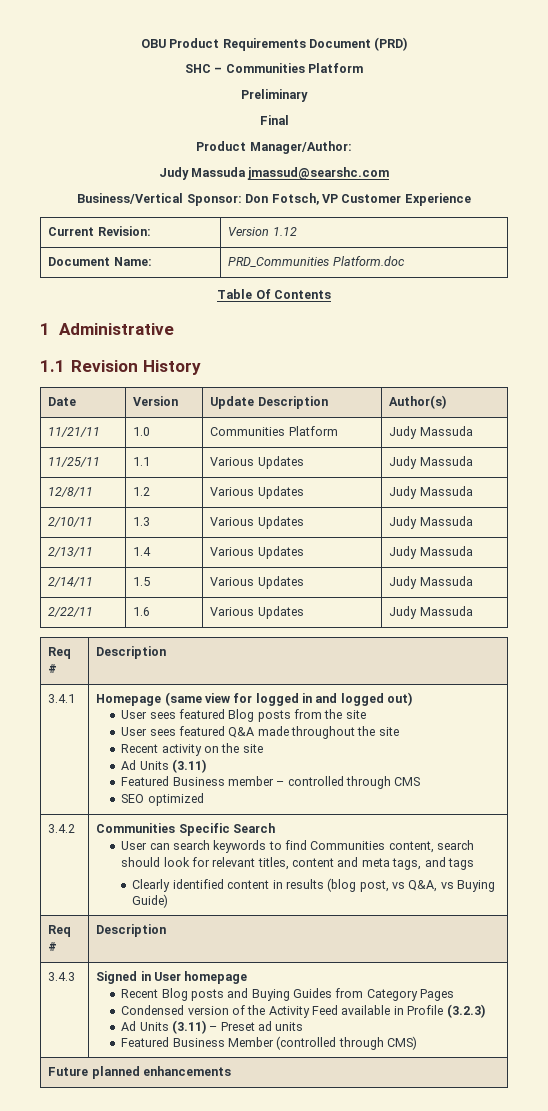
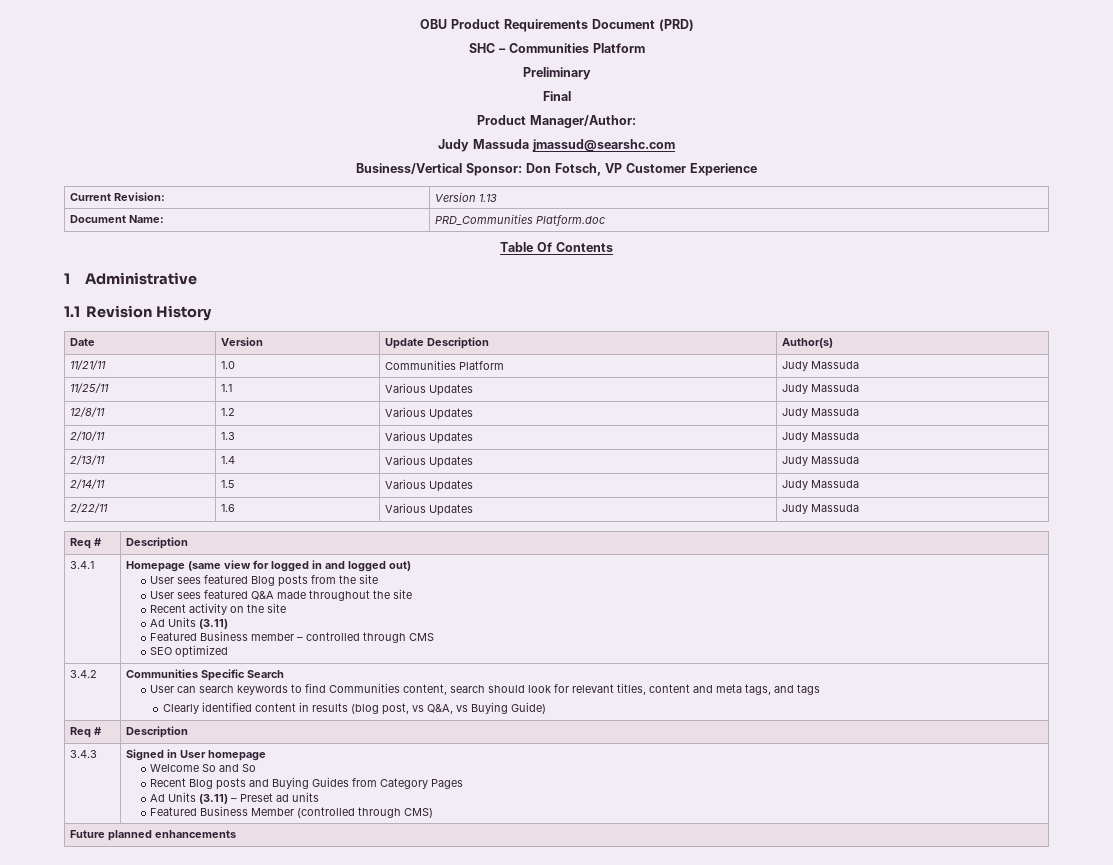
- Current Revision: | Version 1.12
+ Current Revision: | Version 1.13
  3.4.3 | Signed in User homepage
+ Welcome So and So
  Recent Blog posts and Buying Guides from Category Pages
- Condensed version of the Activity Feed available in Profile (3.2.3)

